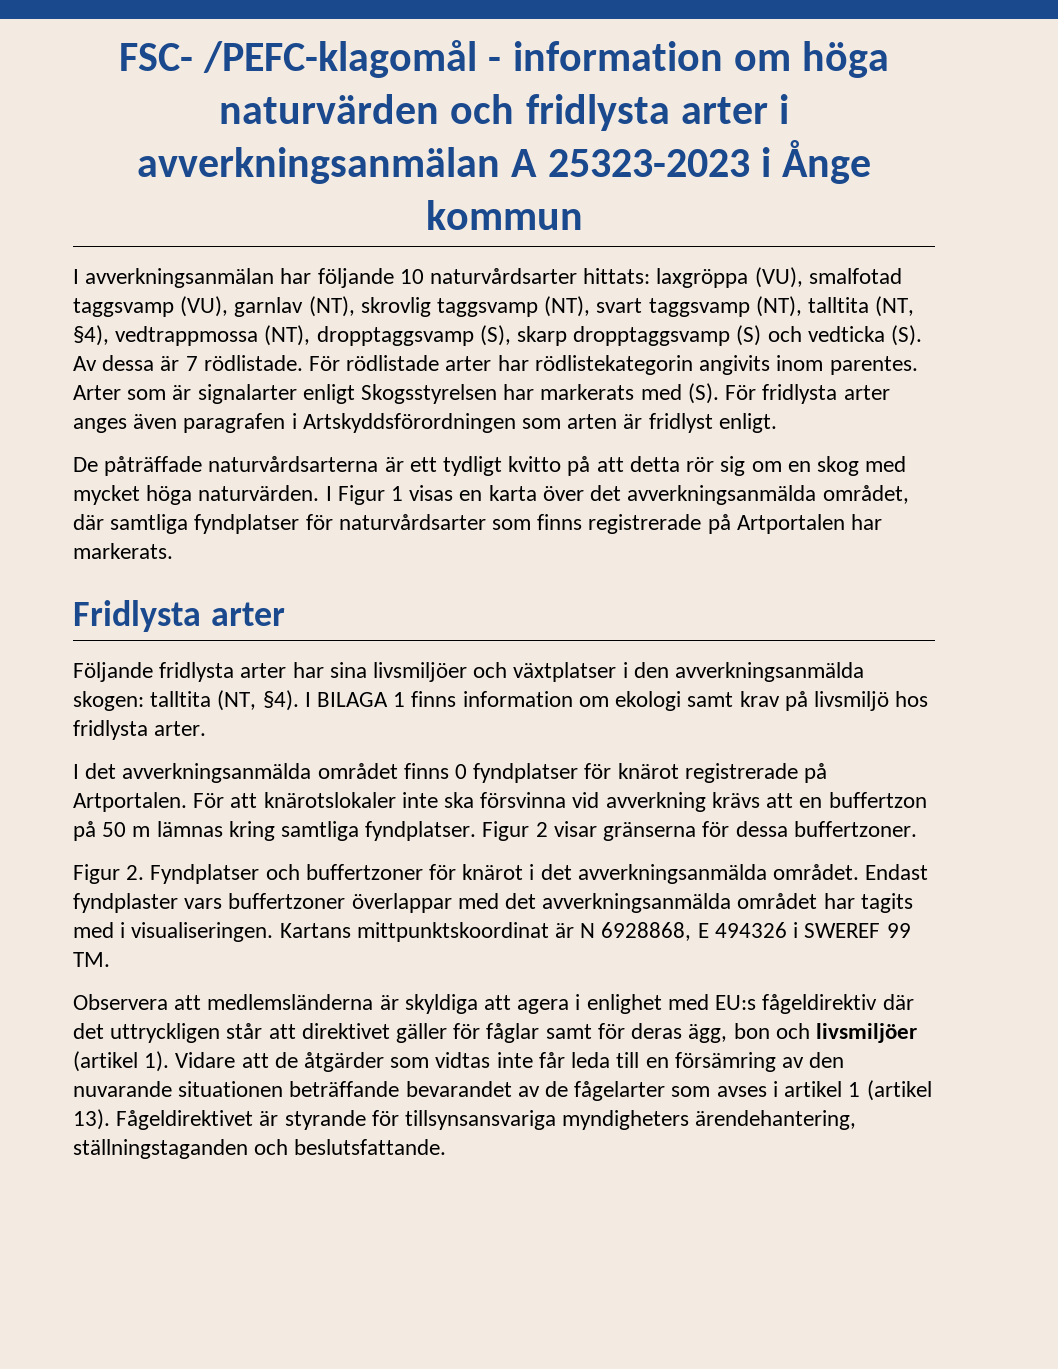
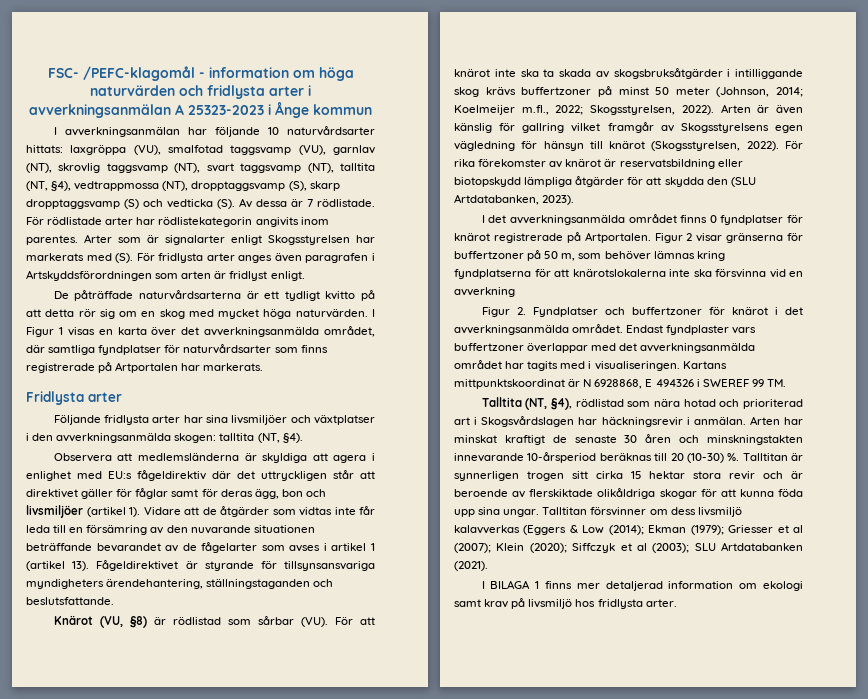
- I BILAGA 1 finns information om ekologi samt krav på livsmiljö hos fridlysta arter.
- I det avverkningsanmälda området finns 0 fyndplatser för knärot registrerade på Artportalen. För att knärotslokaler inte ska försvinna vid avverkning krävs att en buffertzon på 50 m lämnas kring samtliga fyndplatser. Figur 2 visar gränserna för dessa buffertzoner.
- Figur 2. Fyndplatser och buffertzoner för knärot i det avverkningsanmälda området. Endast fyndplaster vars buffertzoner överlappar med det avverkningsanmälda området har tagits med i visualiseringen. Kartans mittpunktskoordinat är N 6928868, E 494326 i SWEREF 99 TM.
+ Knärot (VU, §8) är rödlistad som sårbar (VU). För att knärot inte ska ta skada av skogsbruksåtgärder i intilliggande skog krävs buffertzoner på minst 50 meter (Johnson, 2014; Koelmeijer m.fl., 2022; Skogsstyrelsen, 2022). Arten är även känslig för gallring vilket framgår av Skogsstyrelsens egen vägledning för hänsyn till knärot (Skogsstyrelsen, 2022). För rika förekomster av knärot är reservatsbildning eller biotopskydd lämpliga åtgärder för att skydda den (SLU Artdatabanken, 2023).
+ I det avverkningsanmälda området finns 0 fyndplatser för knärot registrerade på Artportalen. Figur 2 visar gränserna för buffertzoner på 50 m, som behöver lämnas kring fyndplatserna för att knärotslokalerna inte ska försvinna vid en avverkning
+ Figur 2. Fyndplatser och buffertzoner för knärot i det avverkningsanmälda området. Endast fyndplaster vars buffertzoner överlappar med det avverkningsanmälda området har tagits med i visualiseringen. Kartans mittpunktskoordinat är N 6928868, E 494326 i SWEREF 99 TM.
+ Talltita (NT, §4), rödlistad som nära hotad och prioriterad art i Skogsvårdslagen har häckningsrevir i anmälan. Arten har minskat kraftigt de senaste 30 åren och minskningstakten innevarande 10-årsperiod beräknas till 20 (10-30) %. Talltitan är synnerligen trogen sitt cirka 15 hektar stora revir och är beroende av flerskiktade olikåldriga skogar för att kunna föda upp sina ungar. Talltitan försvinner om dess livsmiljö kalavverkas (Eggers & Low (2014); Ekman (1979); Griesser et al (2007); Klein (2020); Siffczyk et al (2003); SLU Artdatabanken (2021).
+ I BILAGA 1 finns mer detaljerad information om ekologi samt krav på livsmiljö hos fridlysta arter.

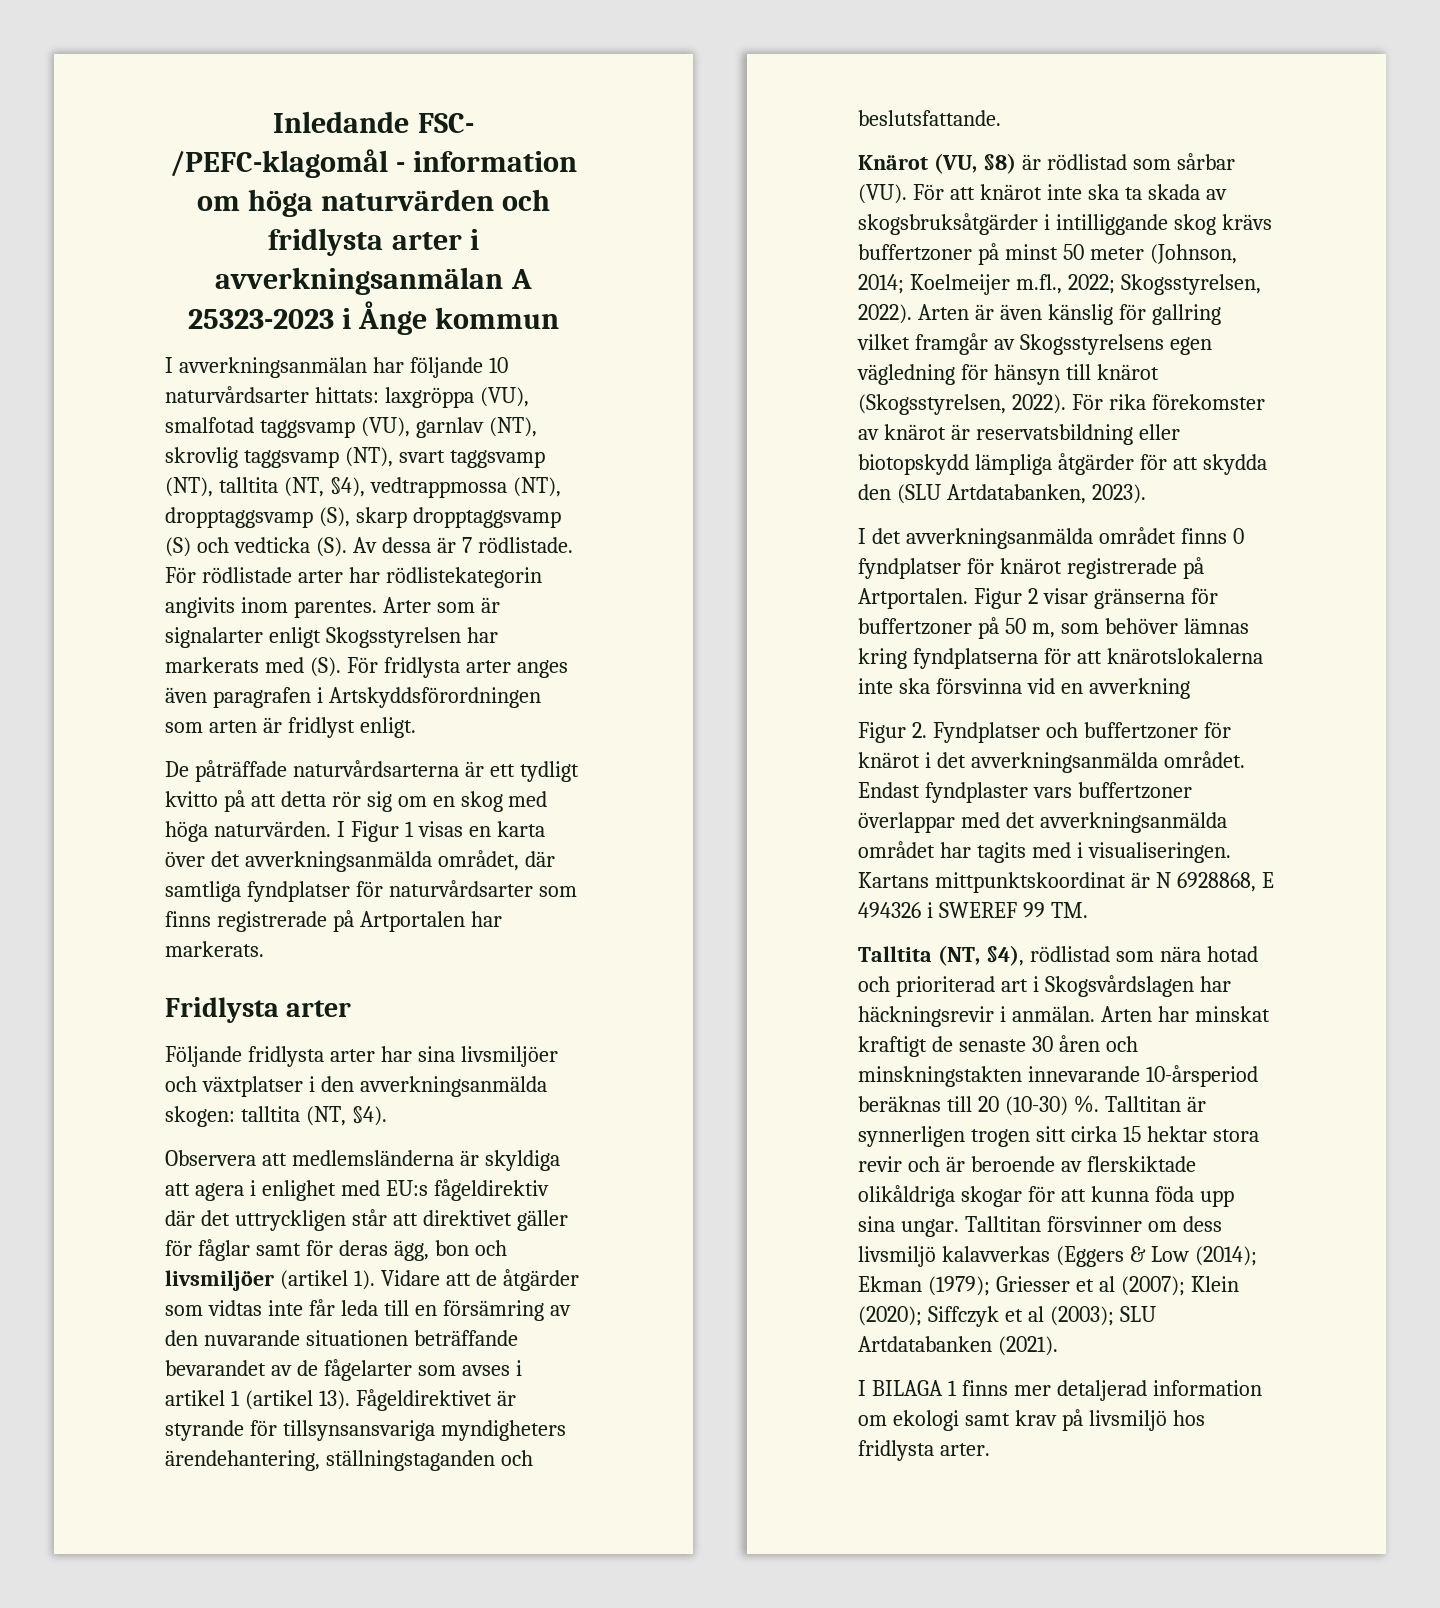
- FSC- /PEFC-klagomål - information om höga naturvärden och fridlysta arter i avverkningsanmälan A 25323-2023 i Ånge kommun
+ Inledande FSC- /PEFC-klagomål - information om höga naturvärden och fridlysta arter i avverkningsanmälan A 25323-2023 i Ånge kommun
- De påträffade naturvårdsarterna är ett tydligt kvitto på att detta rör sig om en skog med mycket höga naturvärden.
+ De påträffade naturvårdsarterna är ett tydligt kvitto på att detta rör sig om en skog med höga naturvärden.

